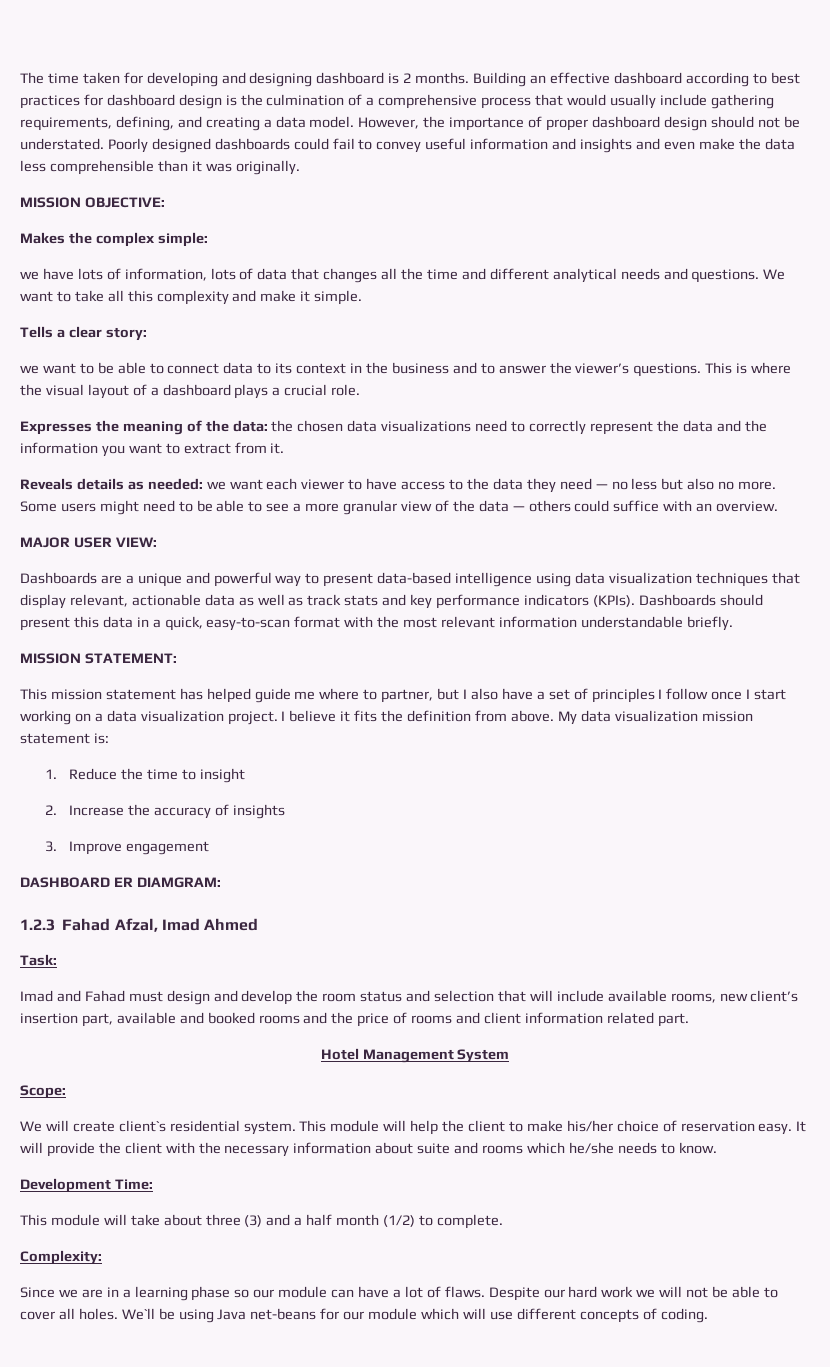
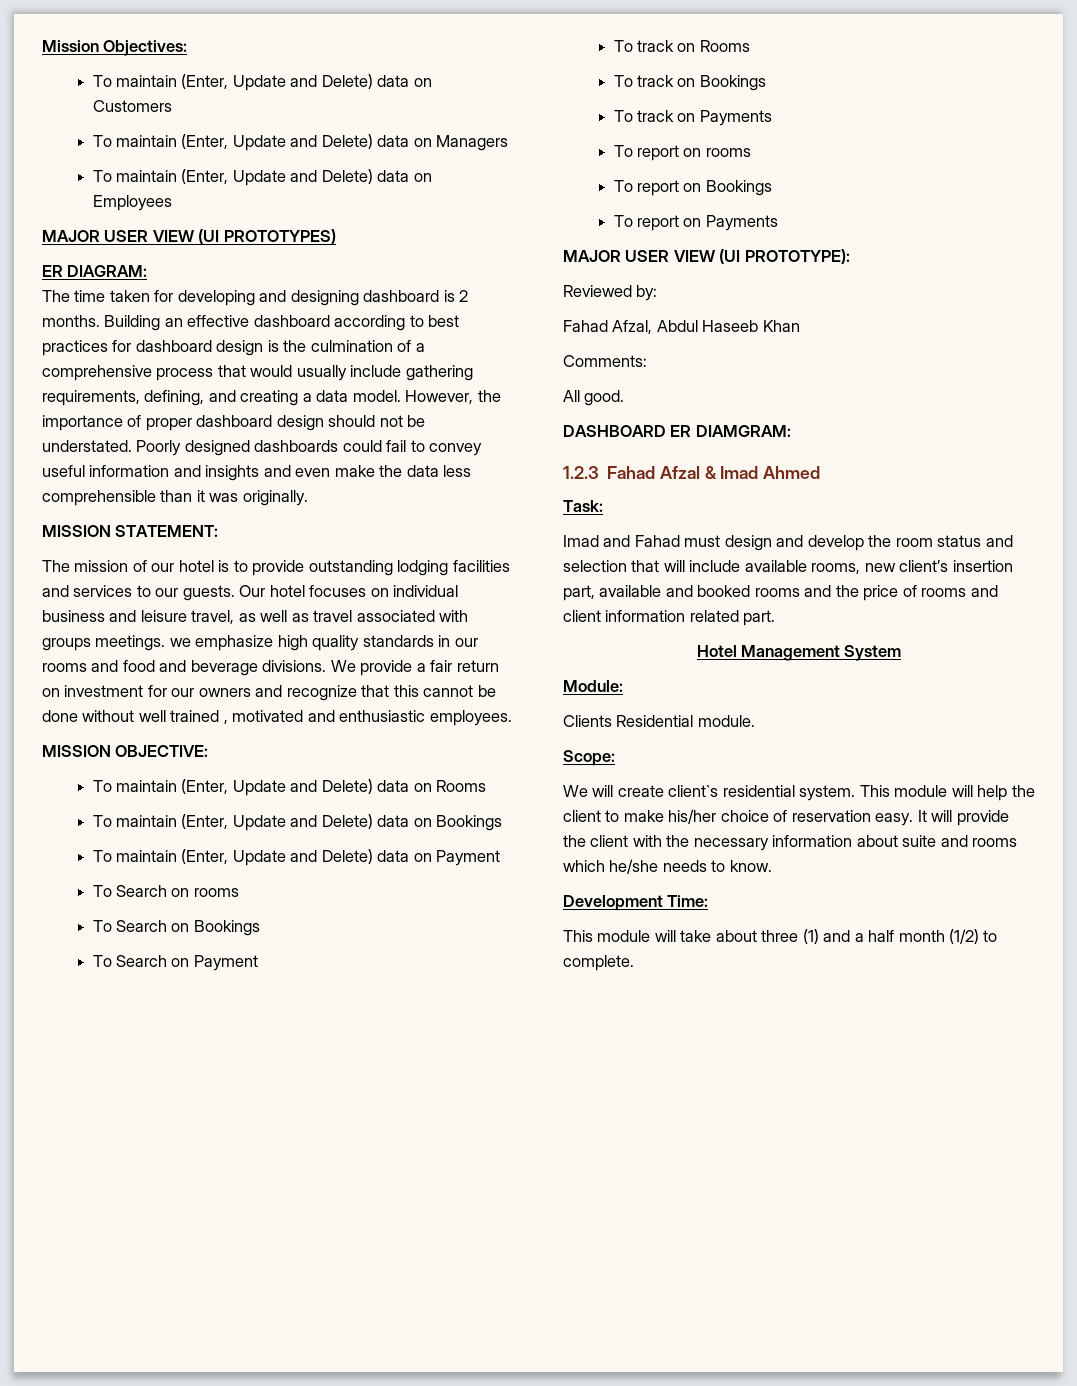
+ Mission Objectives:
+ To maintain (Enter, Update and Delete) data on Customers
+ To maintain (Enter, Update and Delete) data on Managers
+ To maintain (Enter, Update and Delete) data on Employees
+ MAJOR USER VIEW (UI PROTOTYPES)
+ ER DIAGRAM:
+ MISSION STATEMENT:
+ The mission of our hotel is to provide outstanding lodging facilities and services to our guests. Our hotel focuses on individual business and leisure travel, as well as travel associated with groups meetings. we emphasize high quality standards in our rooms and food and beverage divisions. We provide a fair return on investment for our owners and recognize that this cannot be done without well trained , motivated and enthusiastic employees.
  MISSION OBJECTIVE:
- Makes the complex simple:
- we have lots of information, lots of data that changes all the time and different analytical needs and questions. We want to take all this complexity and make it simple.
- Tells a clear story:
- we want to be able to connect data to its context in the business and to answer the viewer’s questions. This is where the visual layout of a dashboard plays a crucial role.
- Expresses the meaning of the data: the chosen data visualizations need to correctly represent the data and the information you want to extract from it.
- Reveals details as needed: we want each viewer to have access to the data they need — no less but also no more. Some users might need to be able to see a more granular view of the data — others could suffice with an overview.
- MAJOR USER VIEW:
- Dashboards are a unique and powerful way to present data-based intelligence using data visualization techniques that display relevant, actionable data as well as track stats and key performance indicators (KPIs). Dashboards should present this data in a quick, easy-to-scan format with the most relevant information understandable briefly.
- MISSION STATEMENT:
- This mission statement has helped guide me where to partner, but I also have a set of principles I follow once I start working on a data visualization project. I believe it fits the definition from above. My data visualization mission statement is:
- 1. Reduce the time to insight
- 2. Increase the accuracy of insights
- 3. Improve engagement
+ To maintain (Enter, Update and Delete) data on Rooms
+ To maintain (Enter, Update and Delete) data on Bookings
+ To maintain (Enter, Update and Delete) data on Payment
+ To Search on rooms
+ To Search on Bookings
+ To Search on Payment
+ To track on Rooms
+ To track on Bookings
+ To track on Payments
+ To report on rooms
+ To report on Bookings
+ To report on Payments
+ MAJOR USER VIEW (UI PROTOTYPE):
+ Reviewed by:
+ Fahad Afzal, Abdul Haseeb Khan
+ Comments:
+ All good.
- 1.2.3 Fahad Afzal, Imad Ahmed
+ 1.2.3 Fahad Afzal & Imad Ahmed
+ Module:
+ Clients Residential module.
- This module will take about three (3) and a half month (1/2) to complete.
+ This module will take about three (1) and a half month (1/2) to complete.
- Complexity:
- Since we are in a learning phase so our module can have a lot of flaws. Despite our hard work we will not be able to cover all holes. We`ll be using Java net-beans for our module which will use different concepts of coding.

